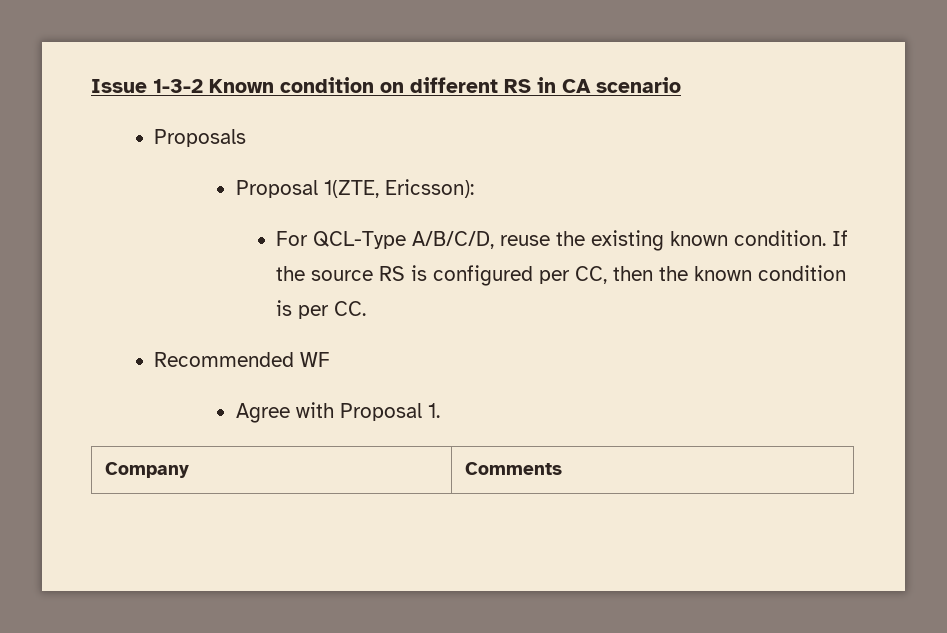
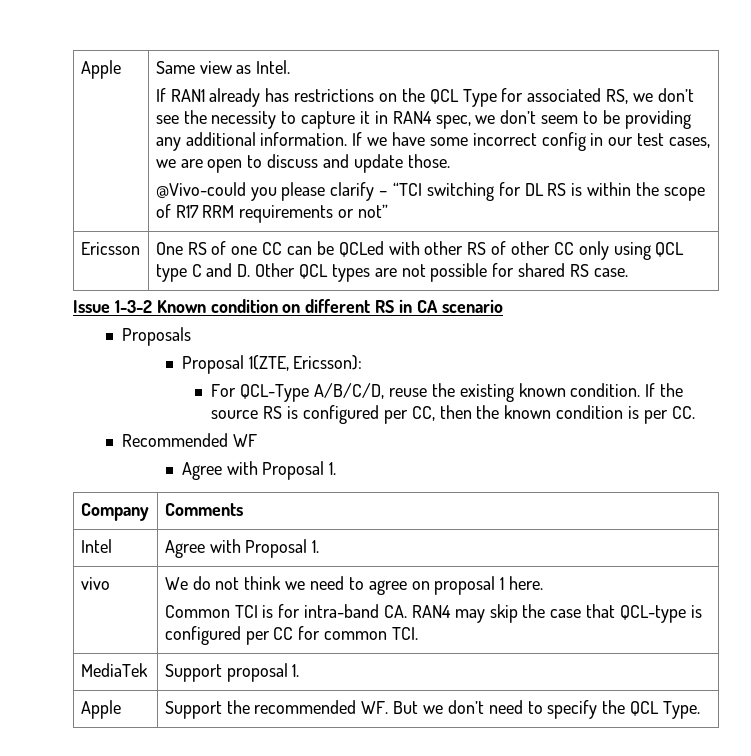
+ Apple | Same view as Intel.
+ If RAN1 already has restrictions on the QCL Type for associated RS, we don’t see the necessity to capture it in RAN4 spec, we don’t seem to be providing any additional information. If we have some incorrect config in our test cases, we are open to discuss and update those.
+ @Vivo-could you please clarify – “TCI switching for DL RS is within the scope of R17 RRM requirements or not”
+ Ericsson | One RS of one CC can be QCLed with other RS of other CC only using QCL type C and D. Other QCL types are not possible for shared RS case.
+ Intel | Agree with Proposal 1.
+ vivo | We do not think we need to agree on proposal 1 here.
+ Common TCI is for intra-band CA. RAN4 may skip the case that QCL-type is configured per CC for common TCI.
+ MediaTek | Support proposal 1.
+ Apple | Support the recommended WF. But we don’t need to specify the QCL Type.

